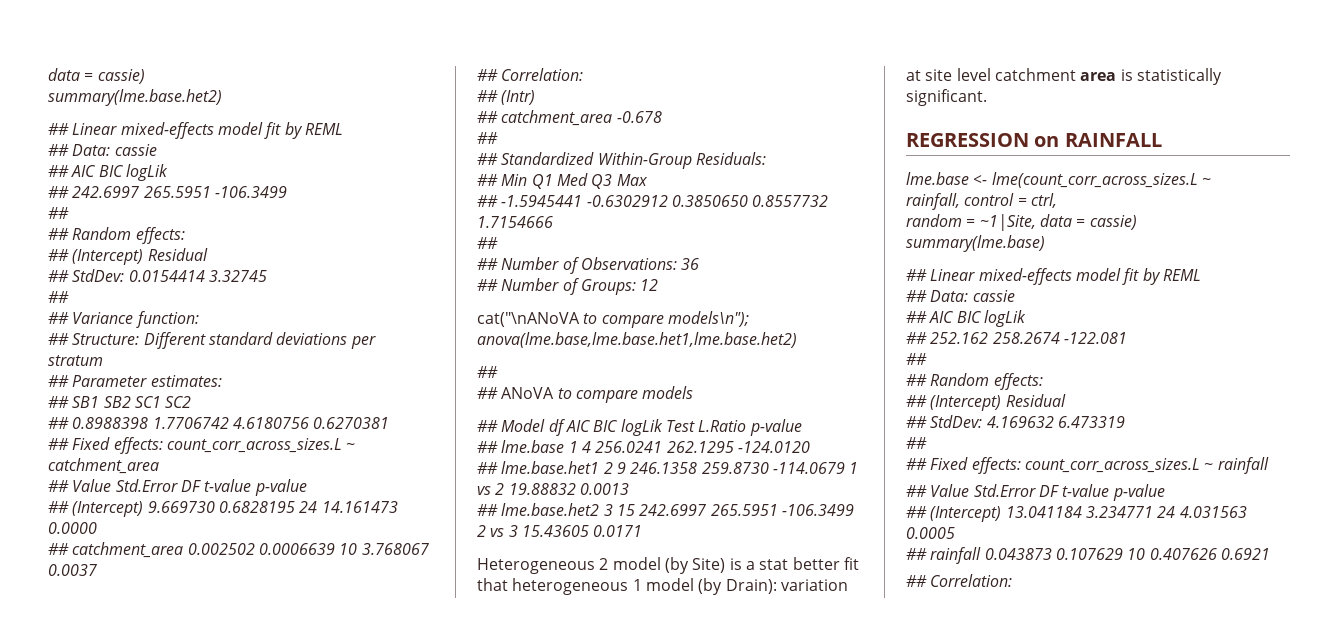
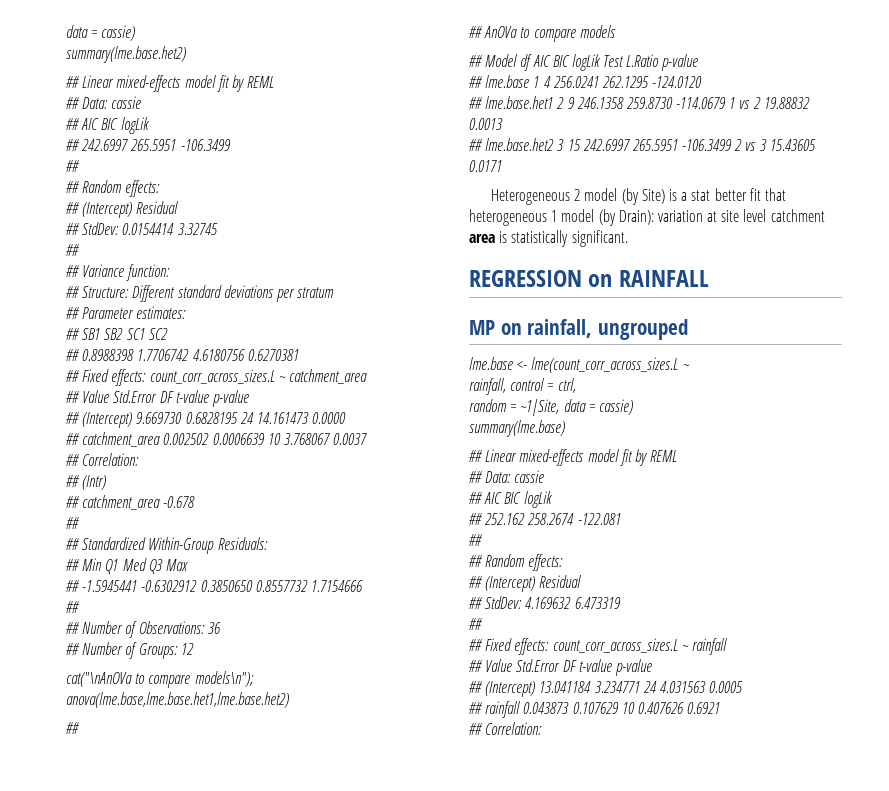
- cat("\nANoVA to compare models\n"); anova(lme.base,lme.base.het1,lme.base.het2)
+ cat("\nAnOVa to compare models\n"); anova(lme.base,lme.base.het1,lme.base.het2)
- ## ANoVA to compare models
+ ## AnOVa to compare models
+ MP on rainfall, ungrouped

